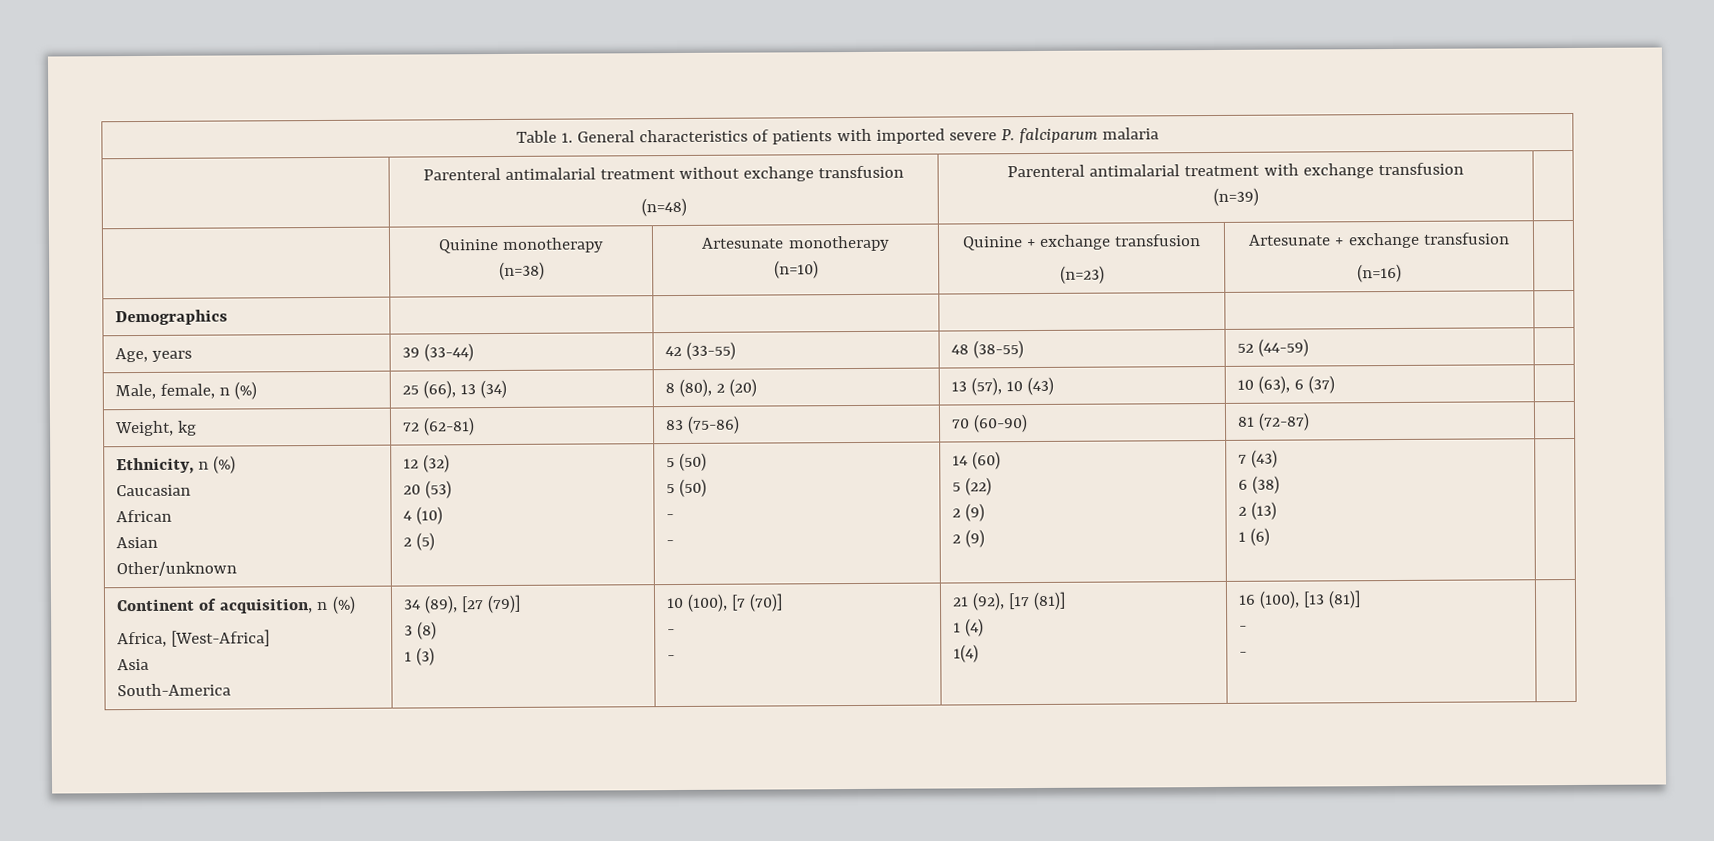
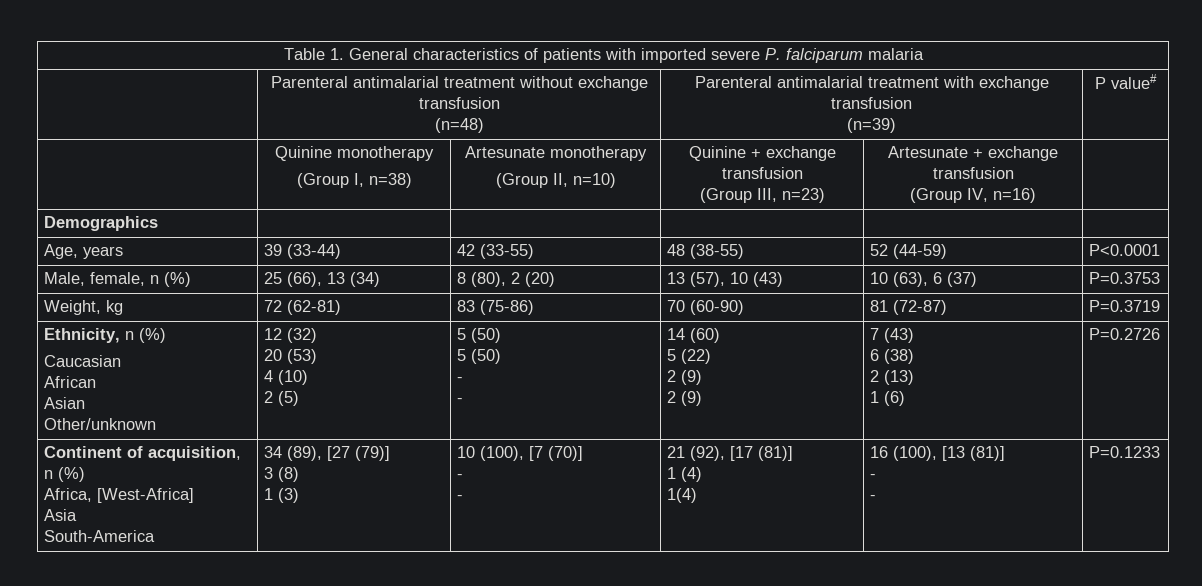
  | Parenteral antimalarial treatment without exchange transfusion
  (n=48) | Parenteral antimalarial treatment with exchange transfusion
- (n=39) |
+ (n=39) | P value#
  | Quinine monotherapy
- (n=38) | Artesunate monotherapy
- (n=10) | Quinine + exchange transfusion
- (n=23) | Artesunate + exchange transfusion
- (n=16) |
+ (Group I, n=38) | Artesunate monotherapy
+ (Group II, n=10) | Quinine + exchange transfusion
+ (Group III, n=23) | Artesunate + exchange transfusion
+ (Group IV, n=16) |
- Age, years | 39 (33-44) | 42 (33-55) | 48 (38-55) | 52 (44-59) |
+ Age, years | 39 (33-44) | 42 (33-55) | 48 (38-55) | 52 (44-59) | P<0.0001
- Male, female, n (%) | 25 (66), 13 (34) | 8 (80), 2 (20) | 13 (57), 10 (43) | 10 (63), 6 (37) |
+ Male, female, n (%) | 25 (66), 13 (34) | 8 (80), 2 (20) | 13 (57), 10 (43) | 10 (63), 6 (37) | P=0.3753
- Weight, kg | 72 (62-81) | 83 (75-86) | 70 (60-90) | 81 (72-87) |
+ Weight, kg | 72 (62-81) | 83 (75-86) | 70 (60-90) | 81 (72-87) | P=0.3719
  Ethnicity, n (%)
  Caucasian
  African
  Asian
  Other/unknown | 12 (32)
  20 (53)
  4 (10)
  2 (5) | 5 (50)
  5 (50)
  -
  - | 14 (60)
  5 (22)
  2 (9)
  2 (9) | 7 (43)
  6 (38)
  2 (13)
- 1 (6) |
+ 1 (6) | P=0.2726
  Continent of acquisition, n (%)
  Africa, [West-Africa]
  Asia
  South-America | 34 (89), [27 (79)]
  3 (8)
  1 (3) | 10 (100), [7 (70)]
  -
  - | 21 (92), [17 (81)]
  1 (4)
  1(4) | 16 (100), [13 (81)]
  -
- - |
+ - | P=0.1233

